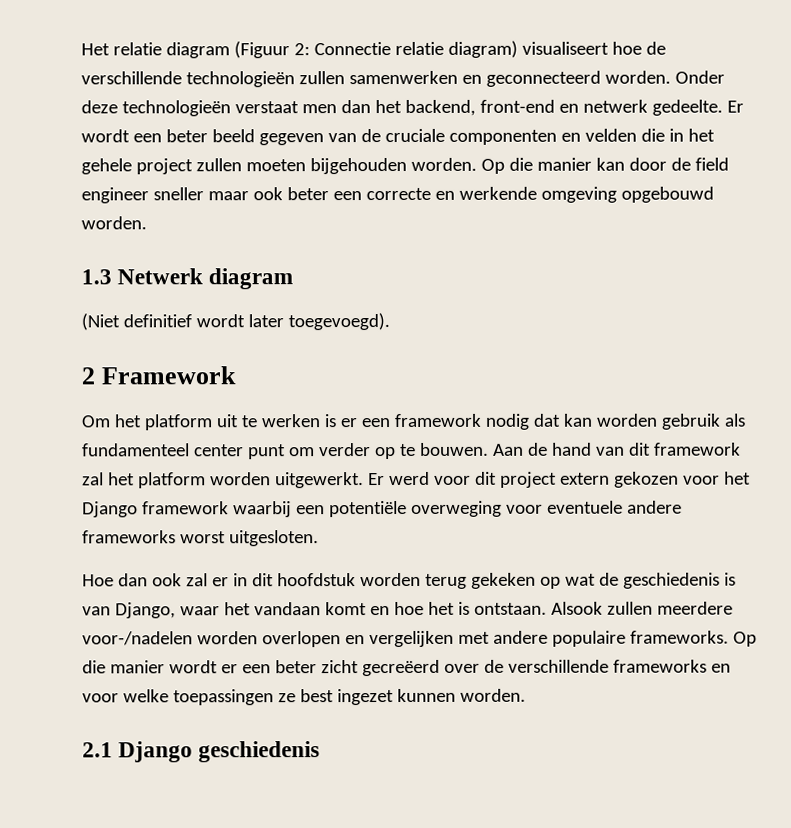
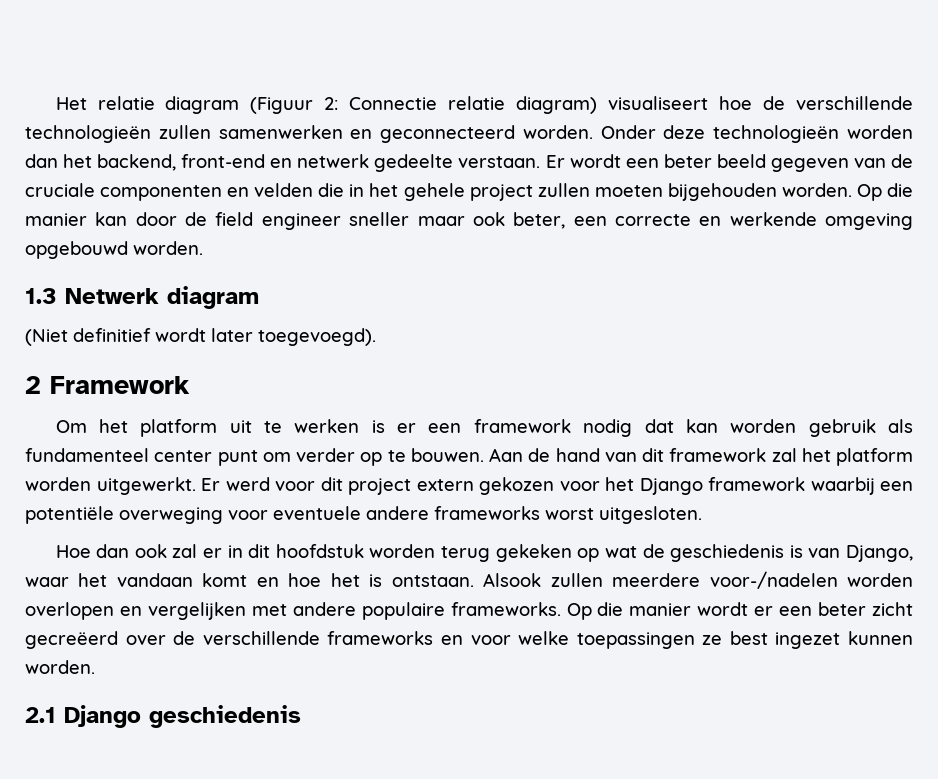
- Onder deze technologieën verstaat men dan het backend, front-end en netwerk gedeelte.
+ Onder deze technologieën worden dan het backend, front-end en netwerk gedeelte verstaan.
- Op die manier kan door de field engineer sneller maar ook beter een correcte en werkende omgeving opgebouwd worden.
+ Op die manier kan door de field engineer sneller maar ook beter, een correcte en werkende omgeving opgebouwd worden.

